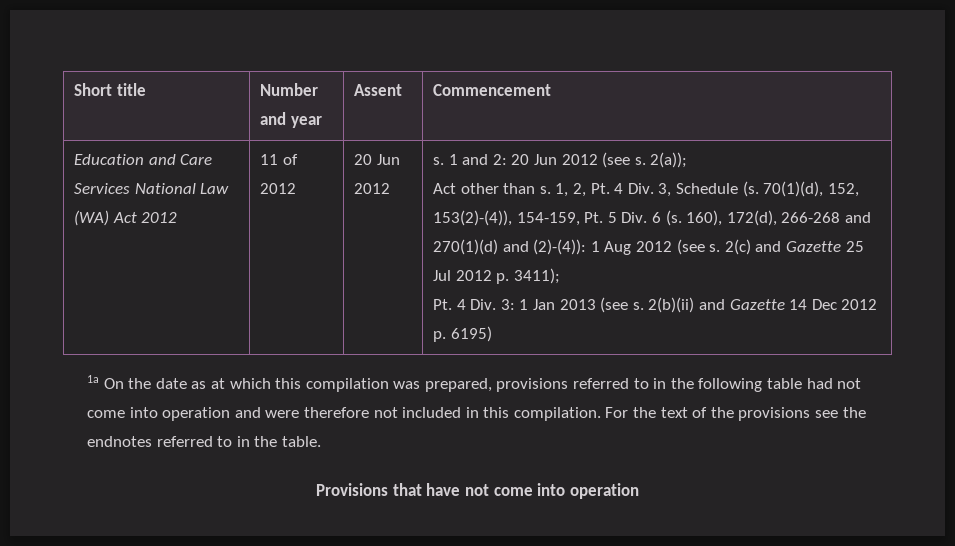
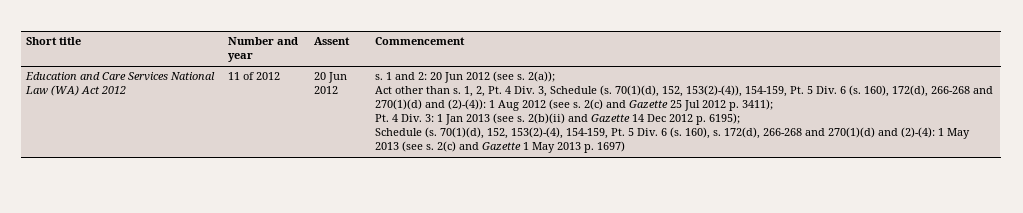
- 2(b)(ii) and Gazette 14 Dec 2012 p. 6195)
- 1a On the date as at which this compilation was prepared, provisions referred to in the following table had not come into operation and were therefore not included in this compilation. For the text of the provisions see the endnotes referred to in the table.
- Provisions that have not come into operation
+ 2(b)(ii) and Gazette 14 Dec 2012 p. 6195);
+ Schedule (s. 70(1)(d), 152, 153(2)-(4), 154-159, Pt. 5 Div. 6 (s. 160), s. 172(d), 266-268 and 270(1)(d) and (2)-(4): 1 May 2013 (see s. 2(c) and Gazette 1 May 2013 p. 1697)

